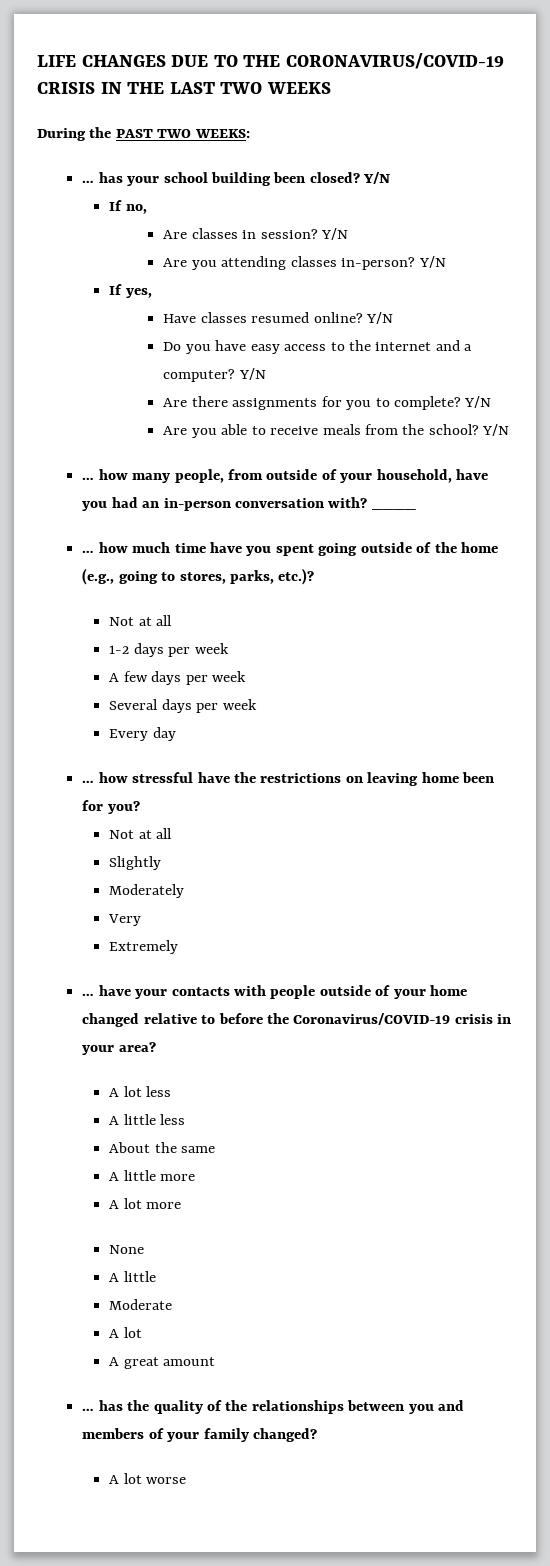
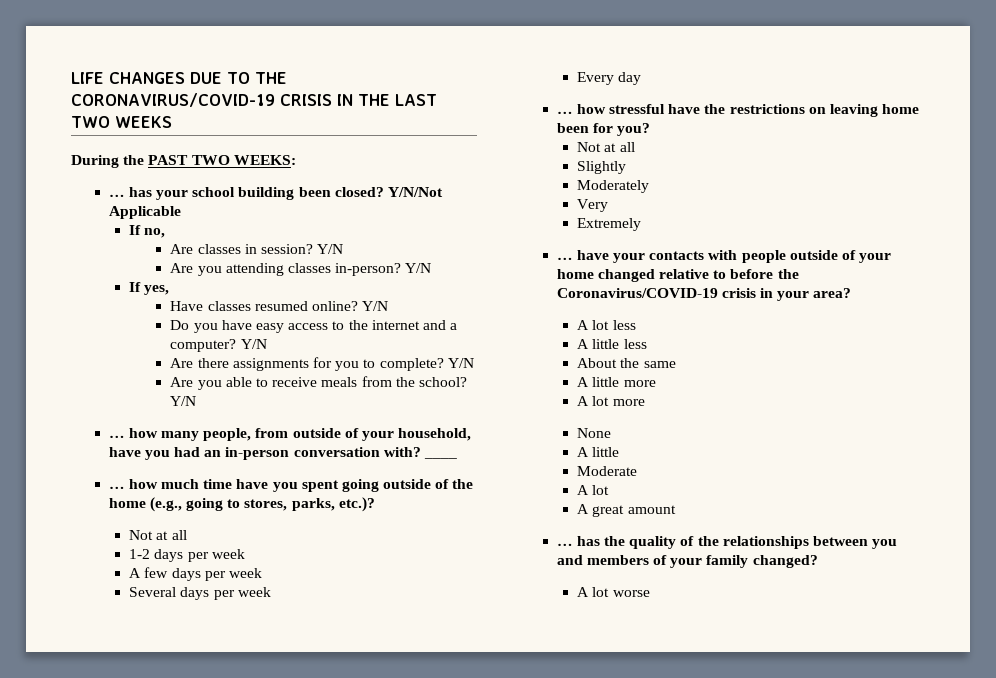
- … has your school building been closed? Y/N
+ … has your school building been closed? Y/N/Not Applicable

